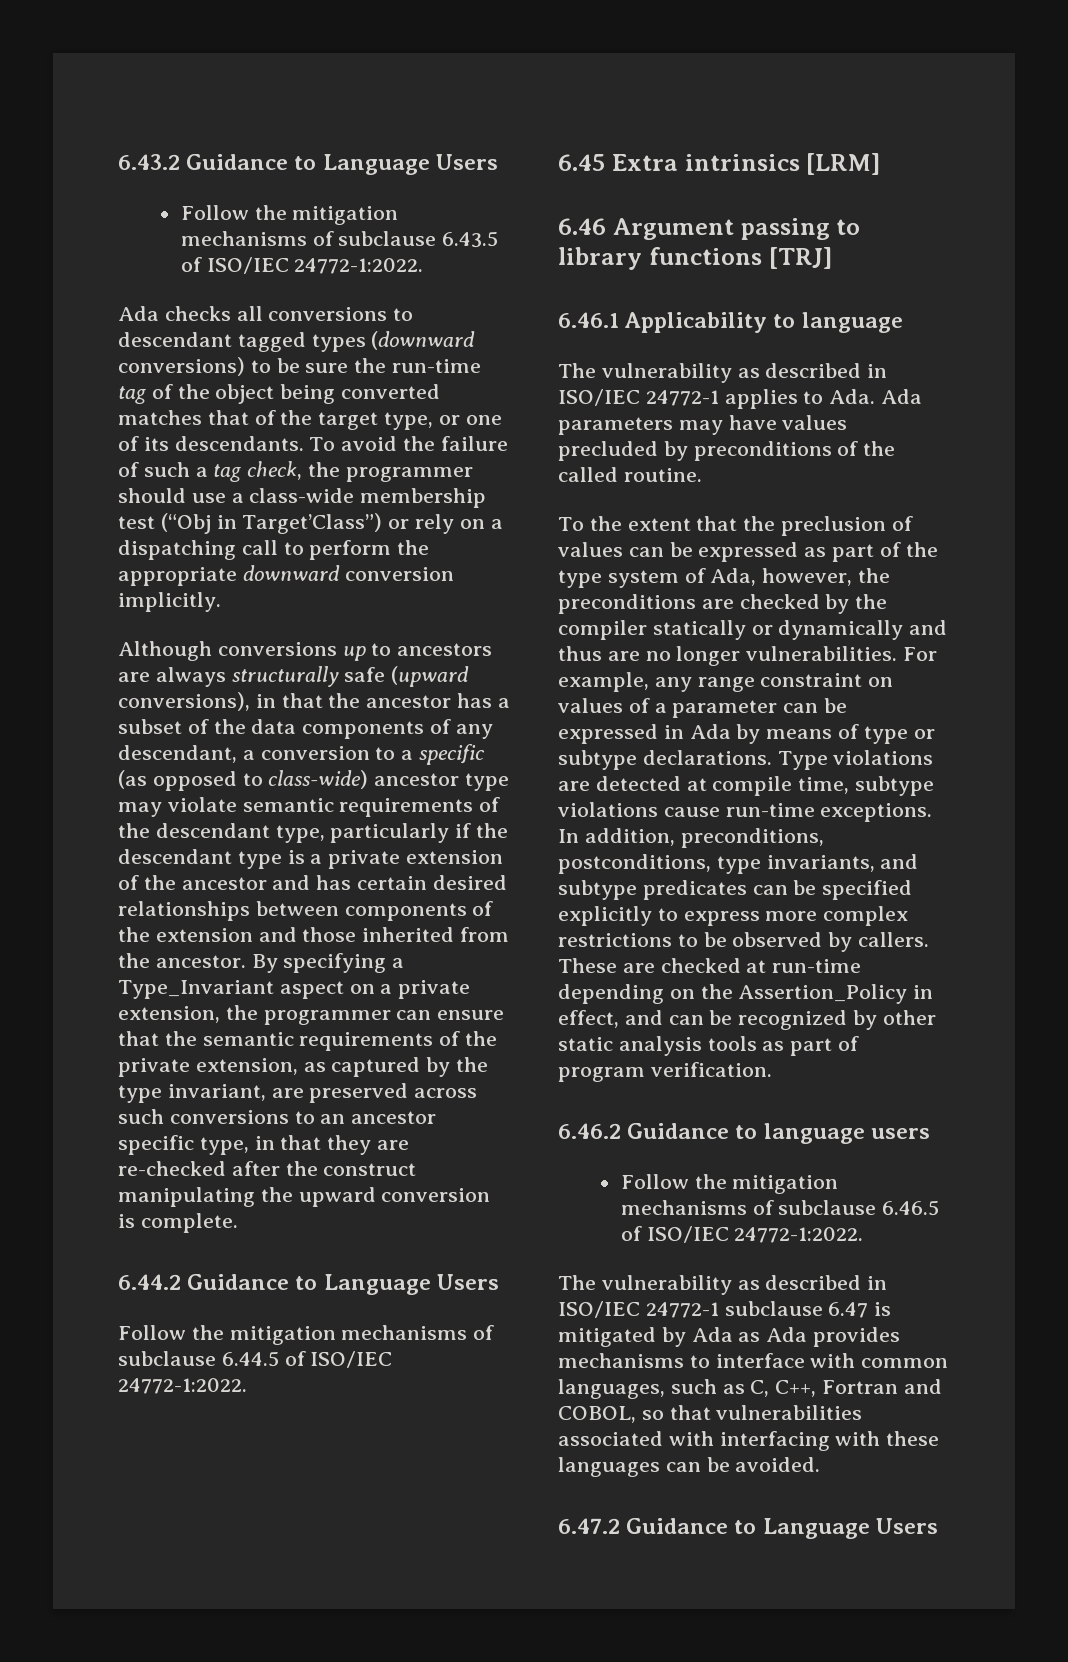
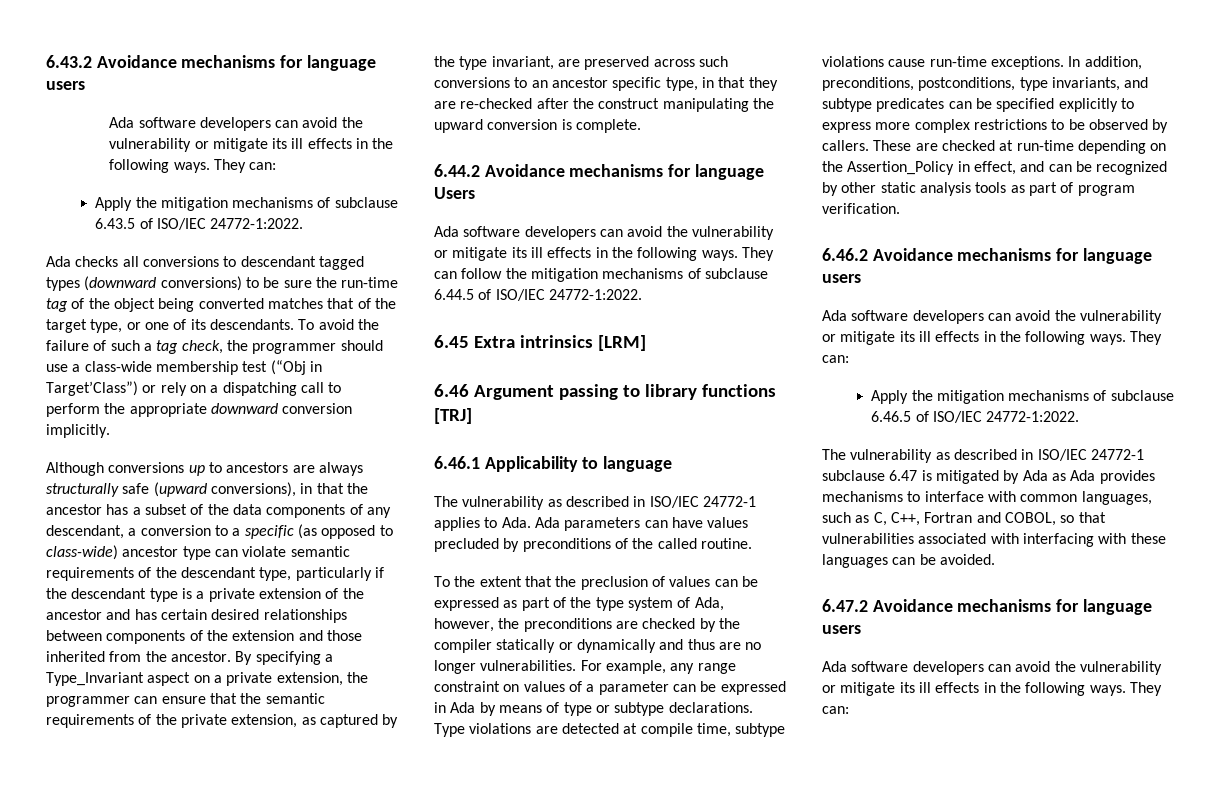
- 6.43.2 Guidance to Language Users
- Follow the mitigation mechanisms of subclause 6.43.5 of ISO/IEC 24772-1:2022.
+ 6.43.2 Avoidance mechanisms for language users
+ Ada software developers can avoid the vulnerability or mitigate its ill effects in the following ways. They can:
+ Apply the mitigation mechanisms of subclause 6.43.5 of ISO/IEC 24772-1:2022.
- Although conversions up to ancestors are always structurally safe (upward conversions), in that the ancestor has a subset of the data components of any descendant, a conversion to a specific (as opposed to class-wide) ancestor type may violate semantic requirements of the descendant type, particularly if the descendant type is a private extension of the ancestor and has certain desired relationships between components of the extension and those inherited from the ancestor.
+ Although conversions up to ancestors are always structurally safe (upward conversions), in that the ancestor has a subset of the data components of any descendant, a conversion to a specific (as opposed to class-wide) ancestor type can violate semantic requirements of the descendant type, particularly if the descendant type is a private extension of the ancestor and has certain desired relationships between components of the extension and those inherited from the ancestor.
- 6.44.2 Guidance to Language Users
- Follow the mitigation mechanisms of subclause 6.44.5 of ISO/IEC 24772-1:2022.
+ 6.44.2 Avoidance mechanisms for language Users
+ Ada software developers can avoid the vulnerability or mitigate its ill effects in the following ways. They can follow the mitigation mechanisms of subclause 6.44.5 of ISO/IEC 24772-1:2022.
- The vulnerability as described in ISO/IEC 24772-1 applies to Ada. Ada parameters may have values precluded by preconditions of the called routine.
+ The vulnerability as described in ISO/IEC 24772-1 applies to Ada. Ada parameters can have values precluded by preconditions of the called routine.
- 6.46.2 Guidance to language users
- Follow the mitigation mechanisms of subclause 6.46.5 of ISO/IEC 24772-1:2022.
+ 6.46.2 Avoidance mechanisms for language users
+ Ada software developers can avoid the vulnerability or mitigate its ill effects in the following ways. They can:
+ Apply the mitigation mechanisms of subclause 6.46.5 of ISO/IEC 24772-1:2022.
- 6.47.2 Guidance to Language Users
+ 6.47.2 Avoidance mechanisms for language users
+ Ada software developers can avoid the vulnerability or mitigate its ill effects in the following ways. They can:

